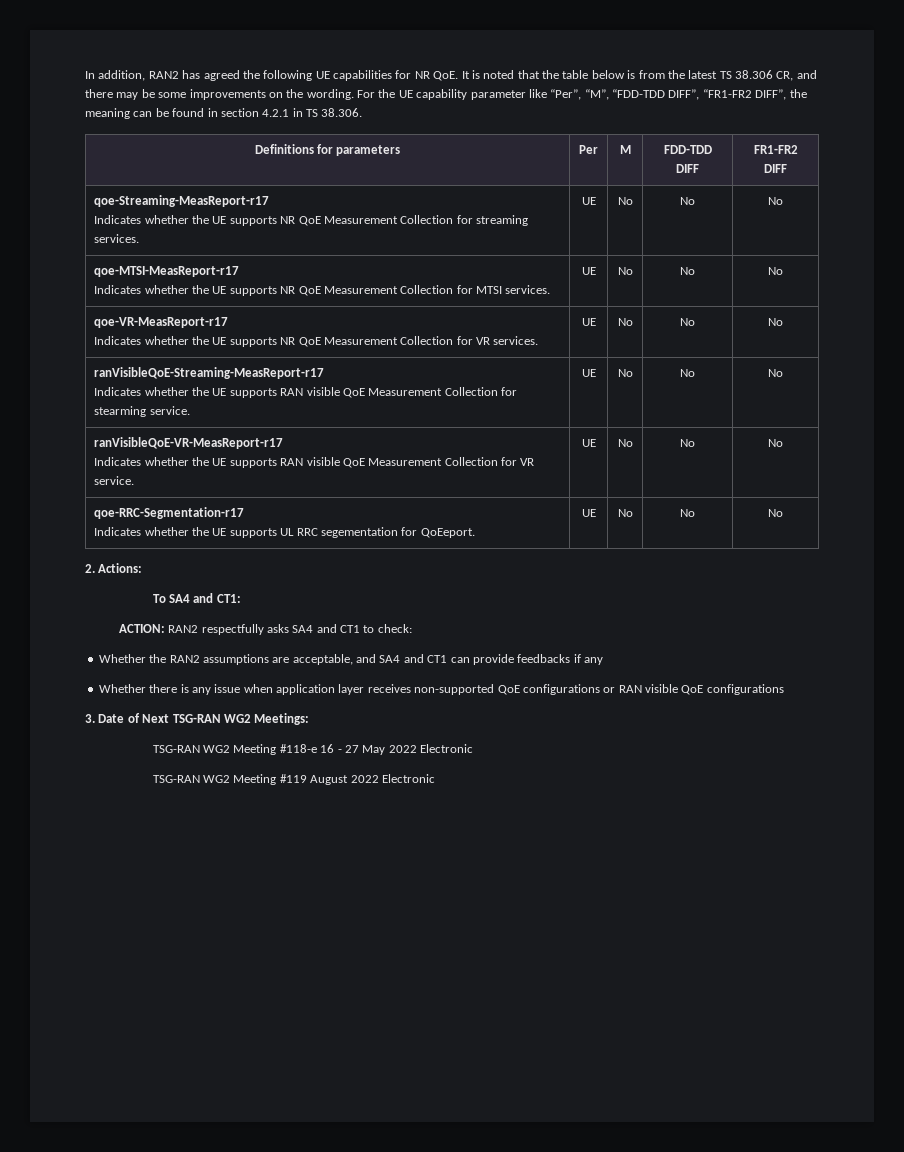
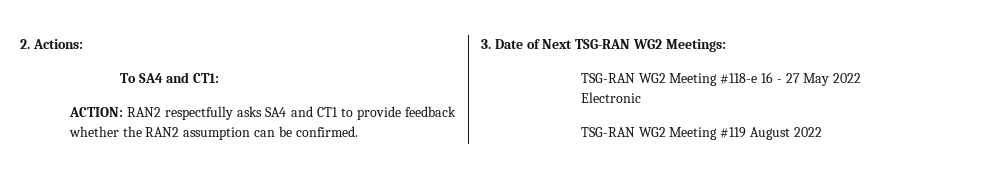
- In addition, RAN2 has agreed the following UE capabilities for NR QoE. It is noted that the table below is from the latest TS 38.306 CR, and there may be some improvements on the wording. For the UE capability parameter like “Per”, “M”, “FDD-TDD DIFF”, “FR1-FR2 DIFF”, the meaning can be found in section 4.2.1 in TS 38.306.
- Definitions for parameters | Per | M | FDD-TDD DIFF | FR1-FR2 DIFF
- qoe-Streaming-MeasReport-r17
- Indicates whether the UE supports NR QoE Measurement Collection for streaming services. | UE | No | No | No
- qoe-MTSI-MeasReport-r17
- Indicates whether the UE supports NR QoE Measurement Collection for MTSI services. | UE | No | No | No
- qoe-VR-MeasReport-r17
- Indicates whether the UE supports NR QoE Measurement Collection for VR services. | UE | No | No | No
- ranVisibleQoE-Streaming-MeasReport-r17
- Indicates whether the UE supports RAN visible QoE Measurement Collection for stearming service. | UE | No | No | No
- ranVisibleQoE-VR-MeasReport-r17
- Indicates whether the UE supports RAN visible QoE Measurement Collection for VR service. | UE | No | No | No
- qoe-RRC-Segmentation-r17
- Indicates whether the UE supports UL RRC segementation for QoEeport. | UE | No | No | No
- ACTION: RAN2 respectfully asks SA4 and CT1 to check:
- Whether the RAN2 assumptions are acceptable, and SA4 and CT1 can provide feedbacks if any
- Whether there is any issue when application layer receives non-supported QoE configurations or RAN visible QoE configurations
+ ACTION: RAN2 respectfully asks SA4 and CT1 to provide feedback whether the RAN2 assumption can be confirmed.
- TSG-RAN WG2 Meeting #119 August 2022 Electronic
+ TSG-RAN WG2 Meeting #119 August 2022

